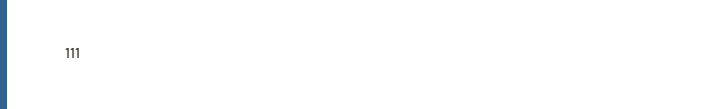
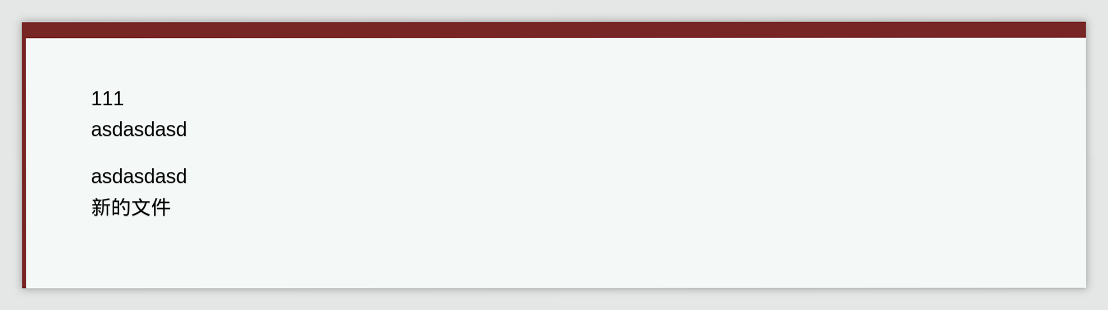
  111
+ asdasdasd
+ asdasdasd
+ 新的文件

